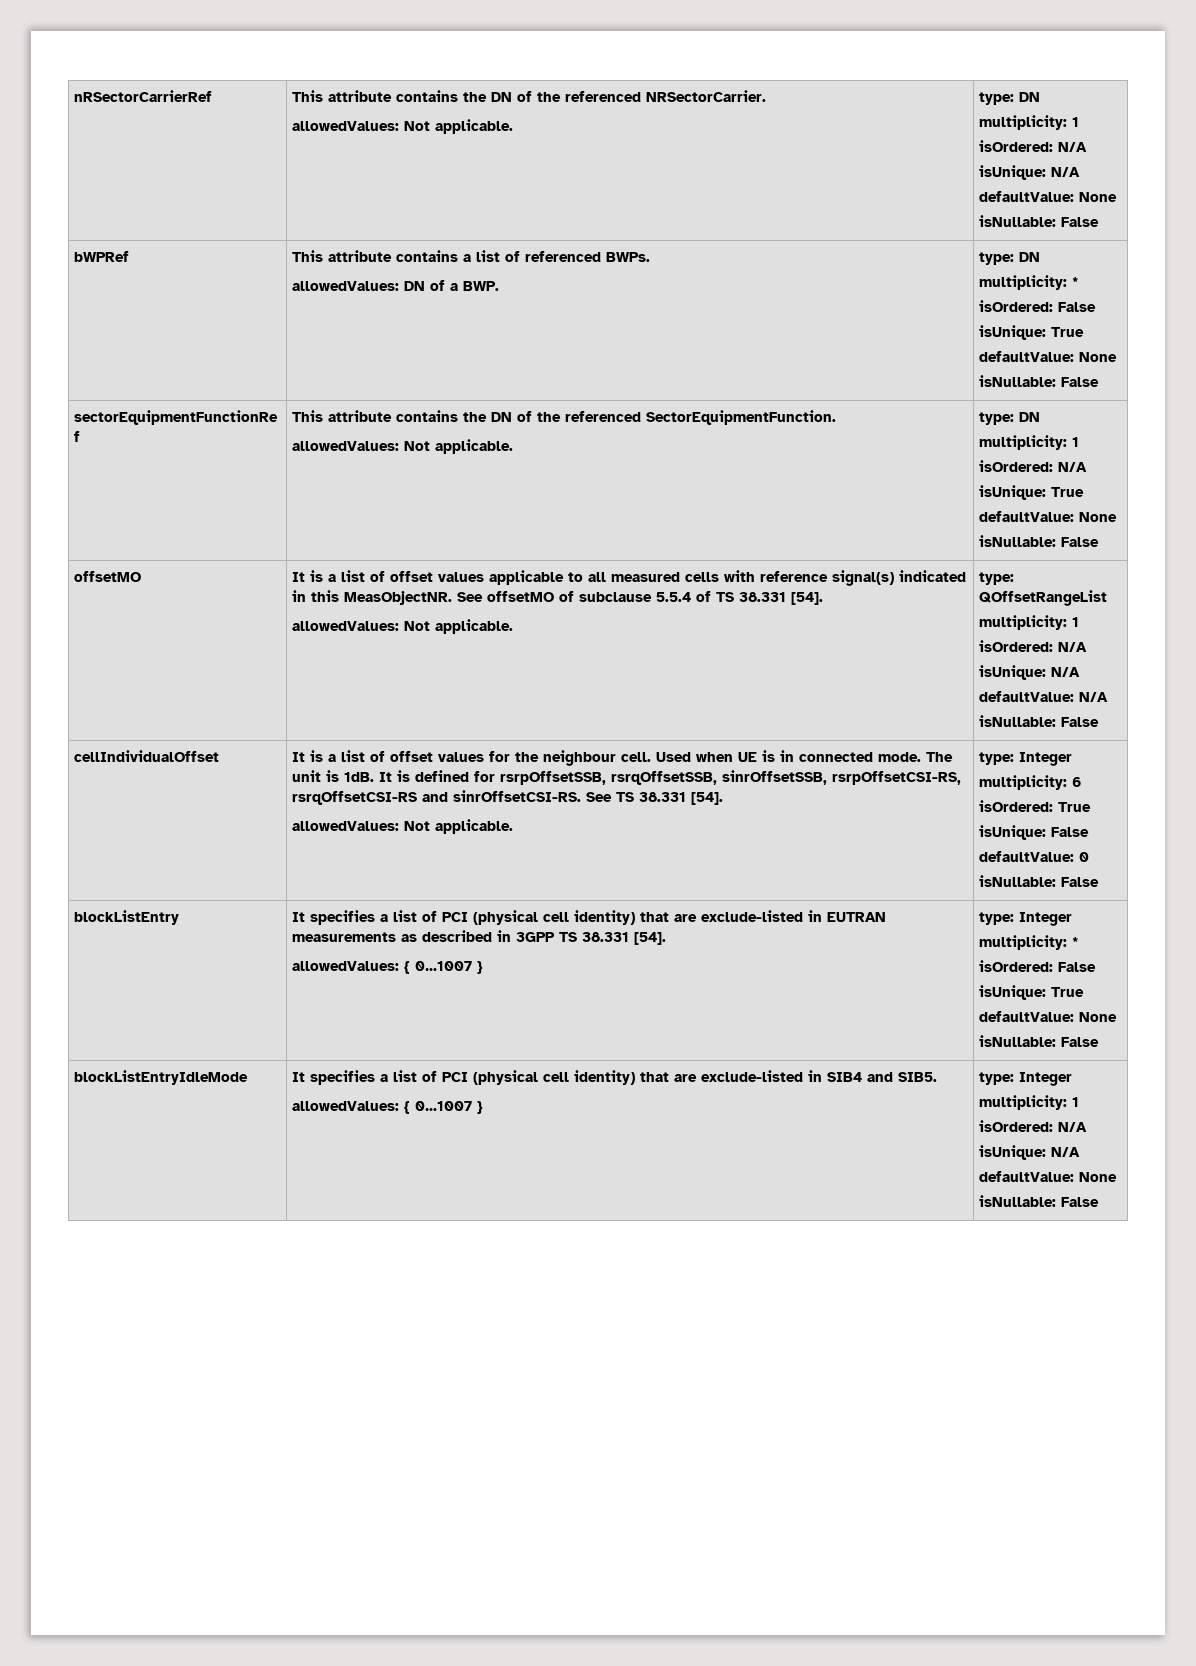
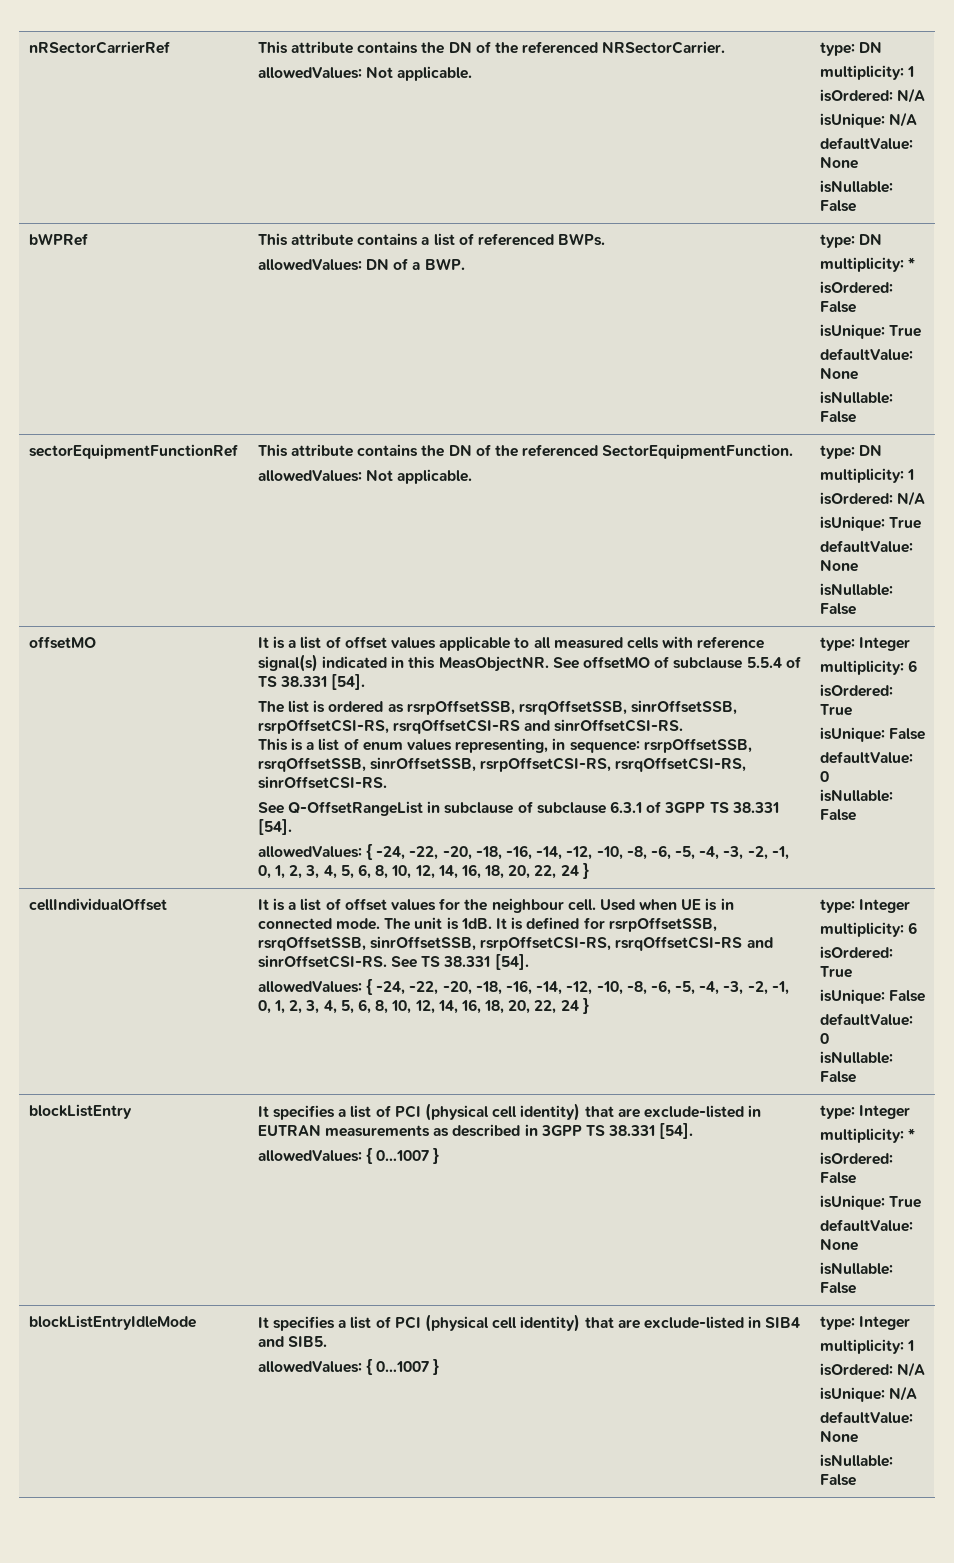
- allowedValues: Not applicable. | type: QOffsetRangeList
- multiplicity: 1
- isOrdered: N/A
- isUnique: N/A
- defaultValue: N/A
+ The list is ordered as rsrpOffsetSSB, rsrqOffsetSSB, sinrOffsetSSB, rsrpOffsetCSI-RS, rsrqOffsetCSI-RS and sinrOffsetCSI-RS.
+ This is a list of enum values representing, in sequence: rsrpOffsetSSB, rsrqOffsetSSB, sinrOffsetSSB, rsrpOffsetCSI-RS, rsrqOffsetCSI-RS, sinrOffsetCSI-RS.
+ See Q-OffsetRangeList in subclause of subclause 6.3.1 of 3GPP TS 38.331 [54].
+ allowedValues: { -24, -22, -20, -18, -16, -14, -12, -10, -8, -6, -5, -4, -3, -2, -1, 0, 1, 2, 3, 4, 5, 6, 8, 10, 12, 14, 16, 18, 20, 22, 24 } | type: Integer
+ multiplicity: 6
+ isOrdered: True
+ isUnique: False
+ defaultValue: 0
  See TS 38.331 [54].
- allowedValues: Not applicable.
+ allowedValues: { -24, -22, -20, -18, -16, -14, -12, -10, -8, -6, -5, -4, -3, -2, -1, 0, 1, 2, 3, 4, 5, 6, 8, 10, 12, 14, 16, 18, 20, 22, 24 }

